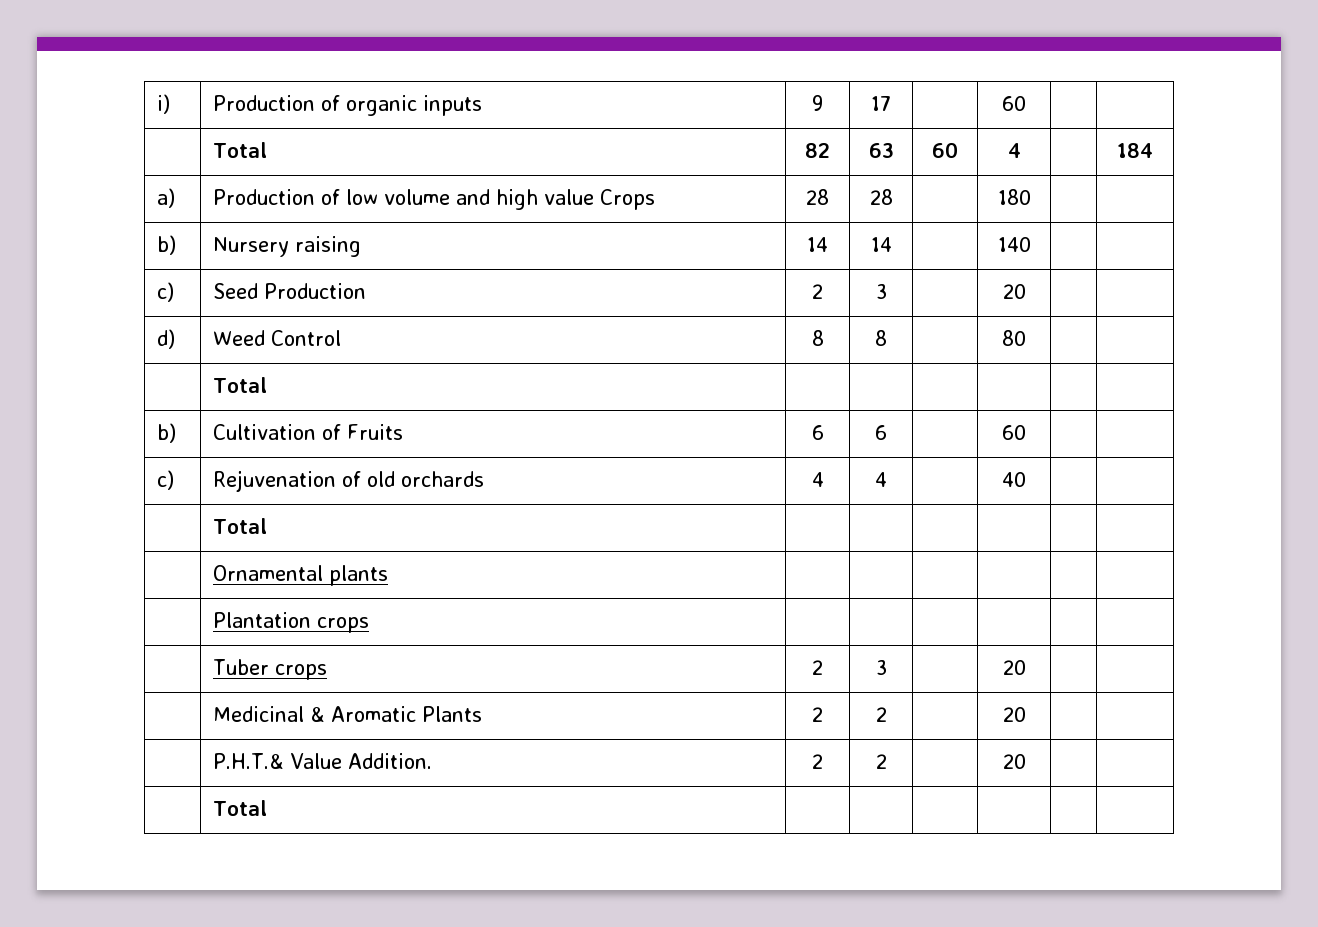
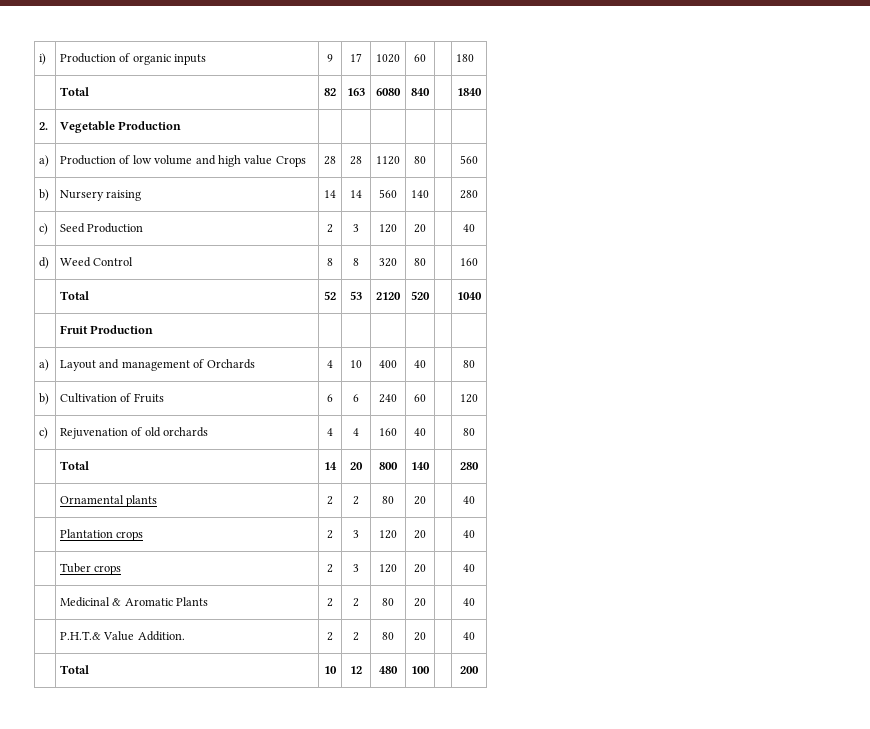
- i) | Production of organic inputs | 9 | 17 | | 60 | |
+ i) | Production of organic inputs | 9 | 17 | 1020 | 60 | | 180
- | Total | 82 | 63 | 60 | 4 | | 184
+ | Total | 82 | 163 | 6080 | 840 | | 1840
+ 2. | Vegetable Production | | | | | |
- a) | Production of low volume and high value Crops | 28 | 28 | | 180 | |
+ a) | Production of low volume and high value Crops | 28 | 28 | 1120 | 80 | | 560
- b) | Nursery raising | 14 | 14 | | 140 | |
+ b) | Nursery raising | 14 | 14 | 560 | 140 | | 280
- c) | Seed Production | 2 | 3 | | 20 | |
+ c) | Seed Production | 2 | 3 | 120 | 20 | | 40
- d) | Weed Control | 8 | 8 | | 80 | |
- | Total | | | | | |
+ d) | Weed Control | 8 | 8 | 320 | 80 | | 160
+ | Total | 52 | 53 | 2120 | 520 | | 1040
+ | Fruit Production | | | | | |
+ a) | Layout and management of Orchards | 4 | 10 | 400 | 40 | | 80
- b) | Cultivation of Fruits | 6 | 6 | | 60 | |
+ b) | Cultivation of Fruits | 6 | 6 | 240 | 60 | | 120
- c) | Rejuvenation of old orchards | 4 | 4 | | 40 | |
- | Total | | | | | |
- | Ornamental plants | | | | | |
- | Plantation crops | | | | | |
+ c) | Rejuvenation of old orchards | 4 | 4 | 160 | 40 | | 80
+ | Total | 14 | 20 | 800 | 140 | | 280
+ | Ornamental plants | 2 | 2 | 80 | 20 | | 40
+ | Plantation crops | 2 | 3 | 120 | 20 | | 40
- | Tuber crops | 2 | 3 | | 20 | |
+ | Tuber crops | 2 | 3 | 120 | 20 | | 40
- | Medicinal & Aromatic Plants | 2 | 2 | | 20 | |
+ | Medicinal & Aromatic Plants | 2 | 2 | 80 | 20 | | 40
- | P.H.T.& Value Addition. | 2 | 2 | | 20 | |
- | Total | | | | | |
+ | P.H.T.& Value Addition. | 2 | 2 | 80 | 20 | | 40
+ | Total | 10 | 12 | 480 | 100 | | 200

